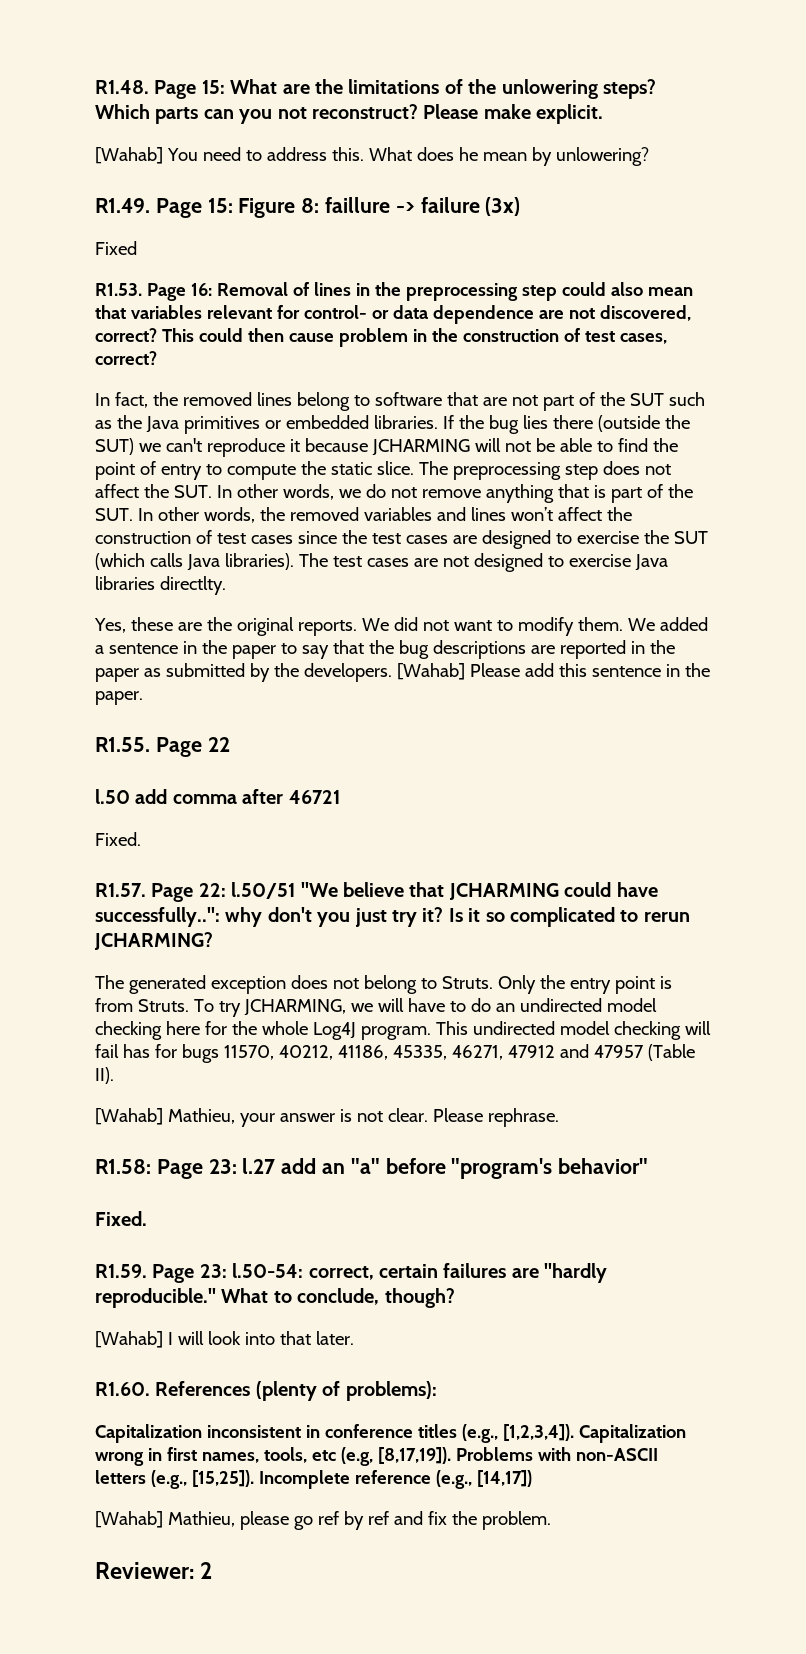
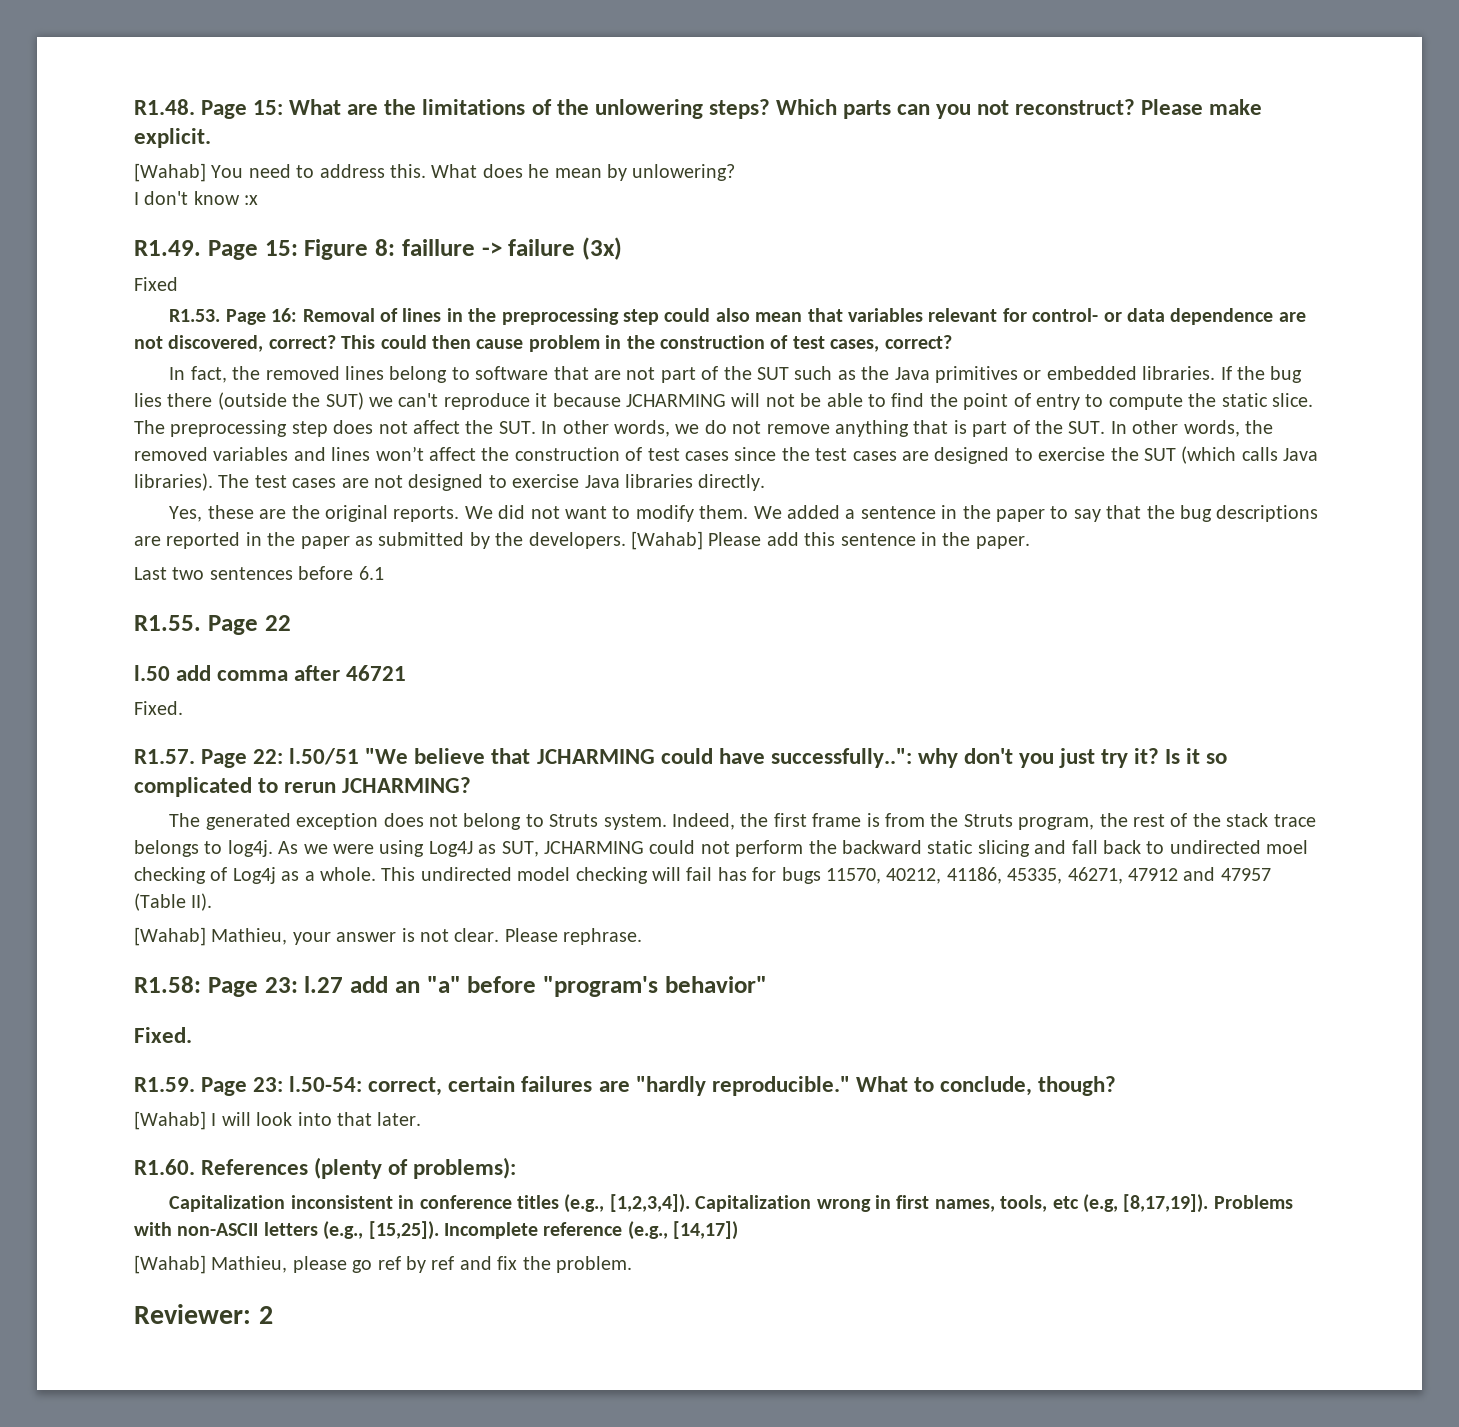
+ I don't know :x
- The test cases are not designed to exercise Java libraries directlty.
+ The test cases are not designed to exercise Java libraries directly.
+ Last two sentences before 6.1
- The generated exception does not belong to Struts. Only the entry point is from Struts. To try JCHARMING, we will have to do an undirected model checking here for the whole Log4J program.
+ The generated exception does not belong to Struts system. Indeed, the first frame is from the Struts program, the rest of the stack trace belongs to log4j. As we were using Log4J as SUT, JCHARMING could not perform the backward static slicing and fall back to undirected moel checking of Log4j as a whole.

